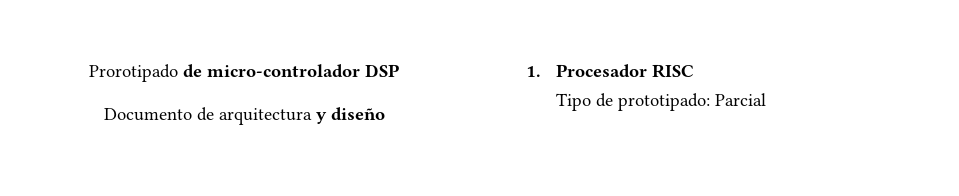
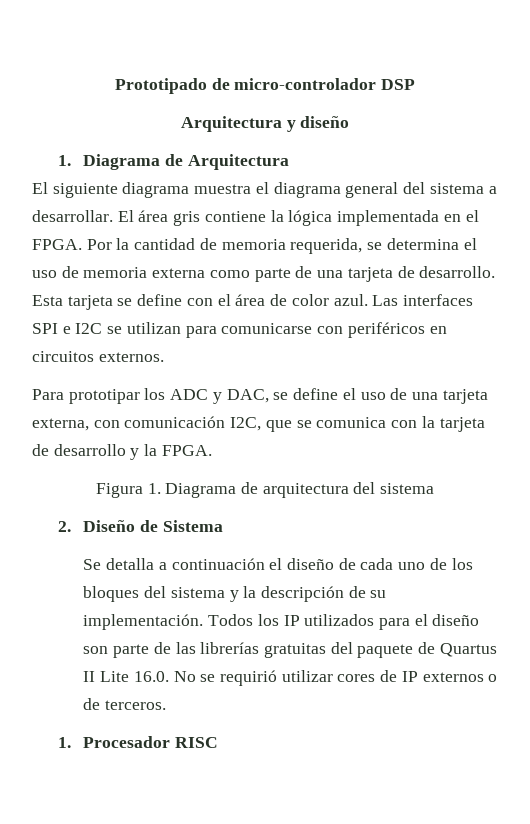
- Prorotipado de micro-controlador DSP
+ Prototipado de micro-controlador DSP
- Documento de arquitectura y diseño
+ Arquitectura y diseño
+ 1. Diagrama de Arquitectura
+ El siguiente diagrama muestra el diagrama general del sistema a desarrollar. El área gris contiene la lógica implementada en el FPGA. Por la cantidad de memoria requerida, se determina el uso de memoria externa como parte de una tarjeta de desarrollo. Esta tarjeta se define con el área de color azul. Las interfaces SPI e I2C se utilizan para comunicarse con periféricos en circuitos externos.
+ Para prototipar los ADC y DAC, se define el uso de una tarjeta externa, con comunicación I2C, que se comunica con la tarjeta de desarrollo y la FPGA.
+ Figura 1. Diagrama de arquitectura del sistema
+ 2. Diseño de Sistema
+ Se detalla a continuación el diseño de cada uno de los bloques del sistema y la descripción de su implementación. Todos los IP utilizados para el diseño son parte de las librerías gratuitas del paquete de Quartus II Lite 16.0. No se requirió utilizar cores de IP externos o de terceros.
- Tipo de prototipado: Parcial

